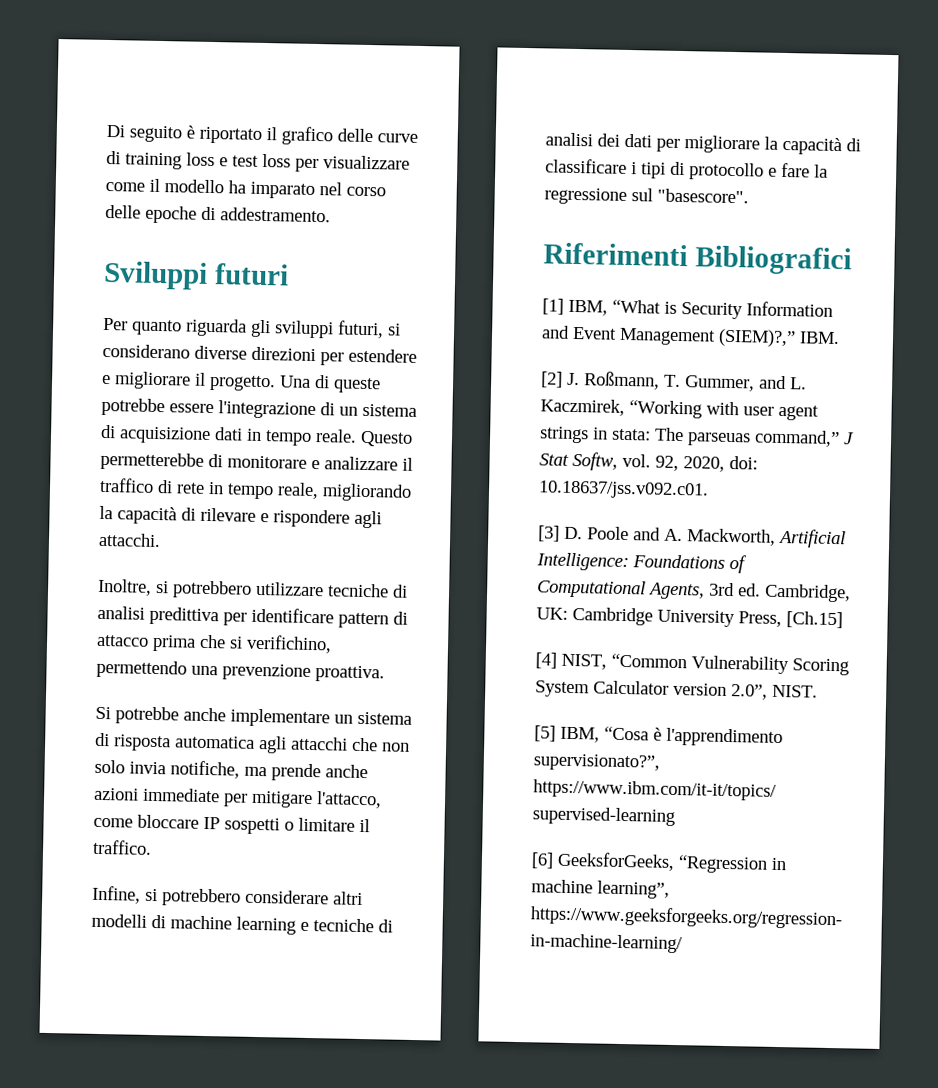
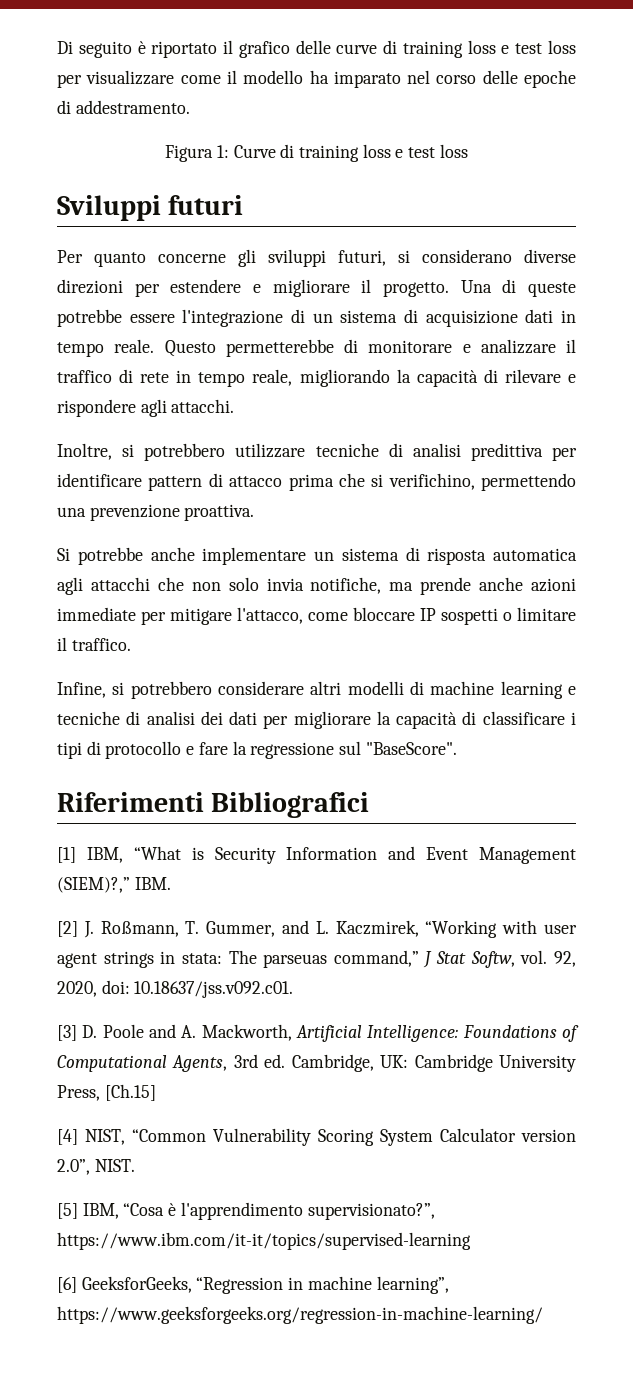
+ Figura 1: Curve di training loss e test loss
- Per quanto riguarda gli sviluppi futuri, si considerano diverse direzioni per estendere e migliorare il progetto.
+ Per quanto concerne gli sviluppi futuri, si considerano diverse direzioni per estendere e migliorare il progetto.
- Infine, si potrebbero considerare altri modelli di machine learning e tecniche di analisi dei dati per migliorare la capacità di classificare i tipi di protocollo e fare la regressione sul "basescore".
+ Infine, si potrebbero considerare altri modelli di machine learning e tecniche di analisi dei dati per migliorare la capacità di classificare i tipi di protocollo e fare la regressione sul "BaseScore".

